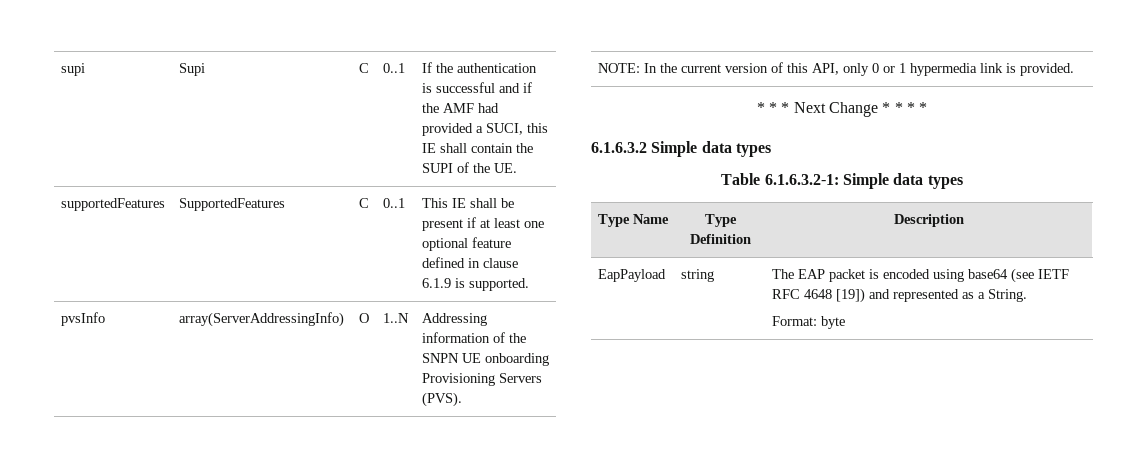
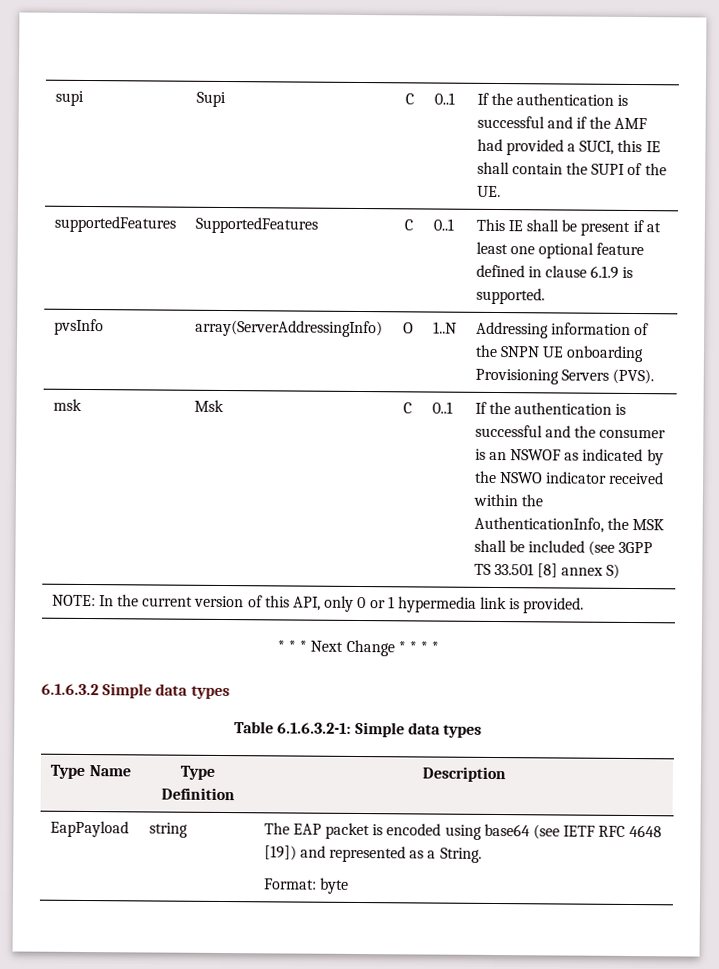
+ msk | Msk | C | 0..1 | If the authentication is successful and the consumer is an NSWOF as indicated by the NSWO indicator received within the AuthenticationInfo, the MSK shall be included (see 3GPP TS 33.501 [8] annex S)

